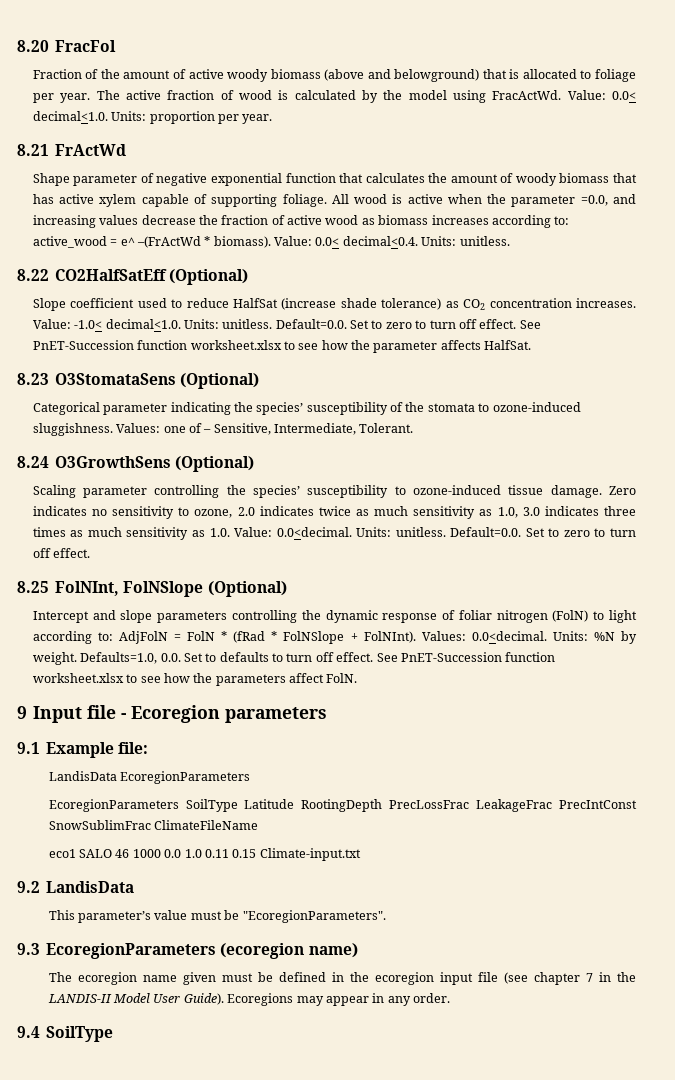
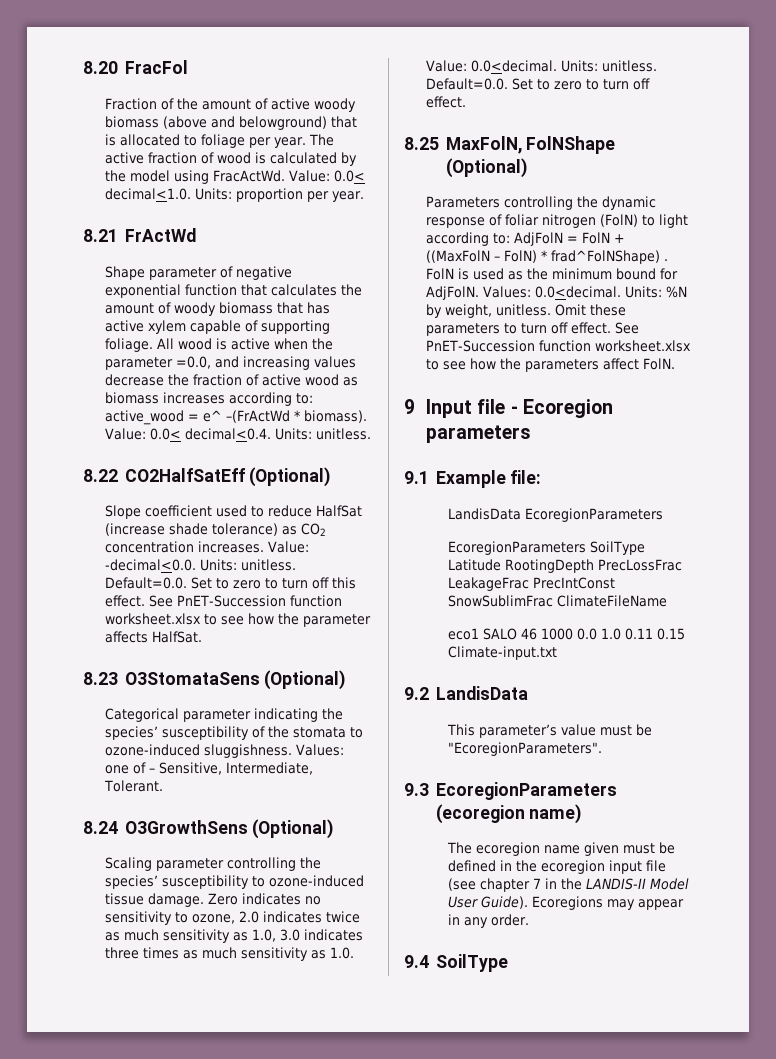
- Value: -1.0< decimal<1.0. Units: unitless. Default=0.0. Set to zero to turn off effect.
+ Value: -decimal<0.0. Units: unitless. Default=0.0. Set to zero to turn off this effect.
- 8.25 FolNInt, FolNSlope (Optional)
- Intercept and slope parameters controlling the dynamic response of foliar nitrogen (FolN) to light according to: AdjFolN = FolN * (fRad * FolNSlope + FolNInt).
+ 8.25 MaxFolN, FolNShape (Optional)
+ Parameters controlling the dynamic response of foliar nitrogen (FolN) to light according to: AdjFolN = FolN + ((MaxFolN – FolN) * frad^FolNShape) . FolN is used as the minimum bound for AdjFolN.
- Values: 0.0<decimal. Units: %N by weight. Defaults=1.0, 0.0. Set to defaults to turn off effect.
+ Values: 0.0<decimal. Units: %N by weight, unitless. Omit these parameters to turn off effect.

